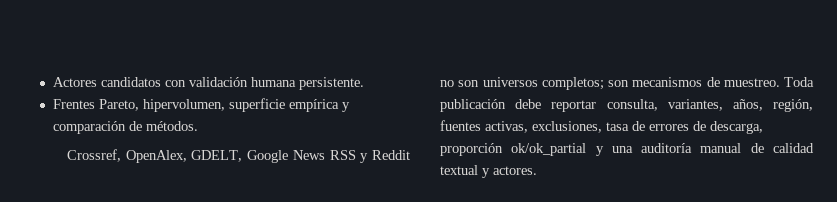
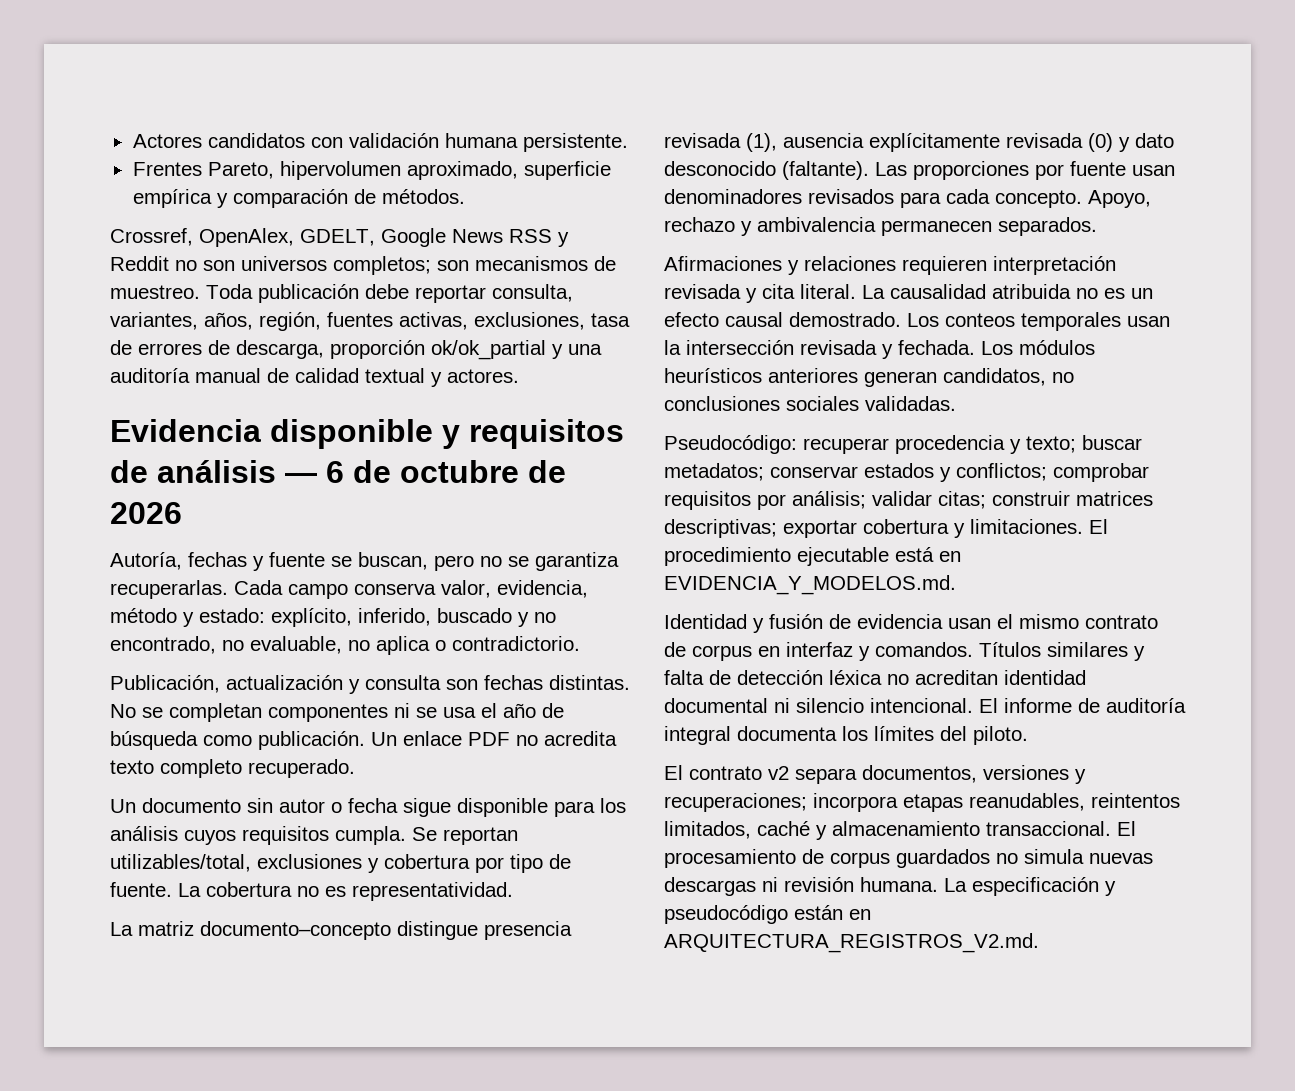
- Frentes Pareto, hipervolumen, superficie empírica y comparación de métodos.
+ Frentes Pareto, hipervolumen aproximado, superficie empírica y comparación de métodos.
+ Evidencia disponible y requisitos de análisis — 6 de octubre de 2026
+ Autoría, fechas y fuente se buscan, pero no se garantiza recuperarlas. Cada campo conserva valor, evidencia, método y estado: explícito, inferido, buscado y no encontrado, no evaluable, no aplica o contradictorio.
+ Publicación, actualización y consulta son fechas distintas. No se completan componentes ni se usa el año de búsqueda como publicación. Un enlace PDF no acredita texto completo recuperado.
+ Un documento sin autor o fecha sigue disponible para los análisis cuyos requisitos cumpla. Se reportan utilizables/total, exclusiones y cobertura por tipo de fuente. La cobertura no es representatividad.
+ La matriz documento–concepto distingue presencia revisada (1), ausencia explícitamente revisada (0) y dato desconocido (faltante). Las proporciones por fuente usan denominadores revisados para cada concepto. Apoyo, rechazo y ambivalencia permanecen separados.
+ Afirmaciones y relaciones requieren interpretación revisada y cita literal. La causalidad atribuida no es un efecto causal demostrado. Los conteos temporales usan la intersección revisada y fechada. Los módulos heurísticos anteriores generan candidatos, no conclusiones sociales validadas.
+ Pseudocódigo: recuperar procedencia y texto; buscar metadatos; conservar estados y conflictos; comprobar requisitos por análisis; validar citas; construir matrices descriptivas; exportar cobertura y limitaciones. El procedimiento ejecutable está en EVIDENCIA_Y_MODELOS.md.
+ Identidad y fusión de evidencia usan el mismo contrato de corpus en interfaz y comandos. Títulos similares y falta de detección léxica no acreditan identidad documental ni silencio intencional. El informe de auditoría integral documenta los límites del piloto.
+ El contrato v2 separa documentos, versiones y recuperaciones; incorpora etapas reanudables, reintentos limitados, caché y almacenamiento transaccional. El procesamiento de corpus guardados no simula nuevas descargas ni revisión humana. La especificación y pseudocódigo están en ARQUITECTURA_REGISTROS_V2.md.

